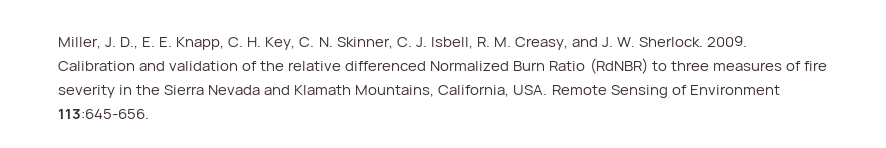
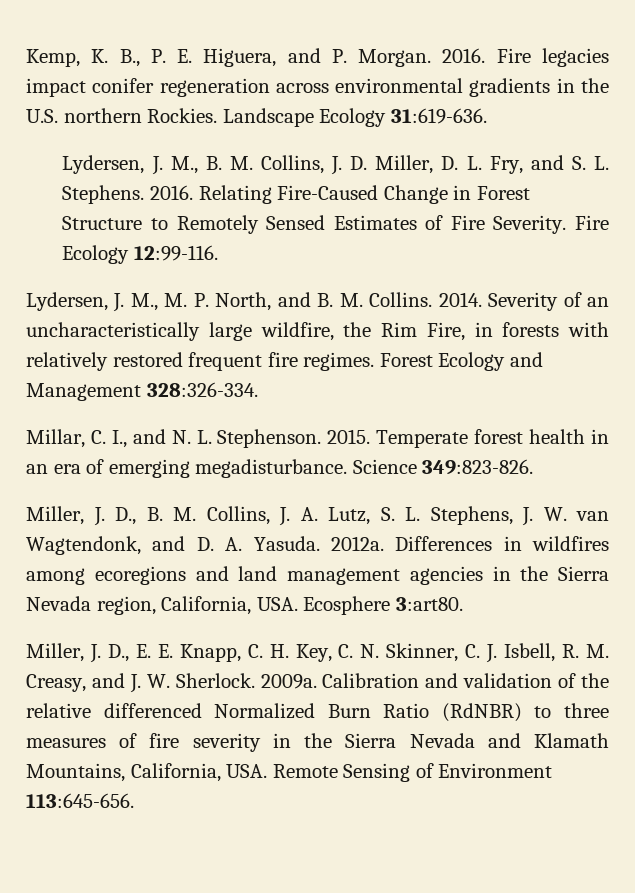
+ Kemp, K. B., P. E. Higuera, and P. Morgan. 2016. Fire legacies impact conifer regeneration across environmental gradients in the U.S. northern Rockies. Landscape Ecology 31:619-636.
+ Lydersen, J. M., B. M. Collins, J. D. Miller, D. L. Fry, and S. L. Stephens. 2016. Relating Fire-Caused Change in Forest Structure to Remotely Sensed Estimates of Fire Severity. Fire Ecology 12:99-116.
+ Lydersen, J. M., M. P. North, and B. M. Collins. 2014. Severity of an uncharacteristically large wildfire, the Rim Fire, in forests with relatively restored frequent fire regimes. Forest Ecology and Management 328:326-334.
+ Millar, C. I., and N. L. Stephenson. 2015. Temperate forest health in an era of emerging megadisturbance. Science 349:823-826.
+ Miller, J. D., B. M. Collins, J. A. Lutz, S. L. Stephens, J. W. van Wagtendonk, and D. A. Yasuda. 2012a. Differences in wildfires among ecoregions and land management agencies in the Sierra Nevada region, California, USA. Ecosphere 3:art80.
- 2009.
+ 2009a.

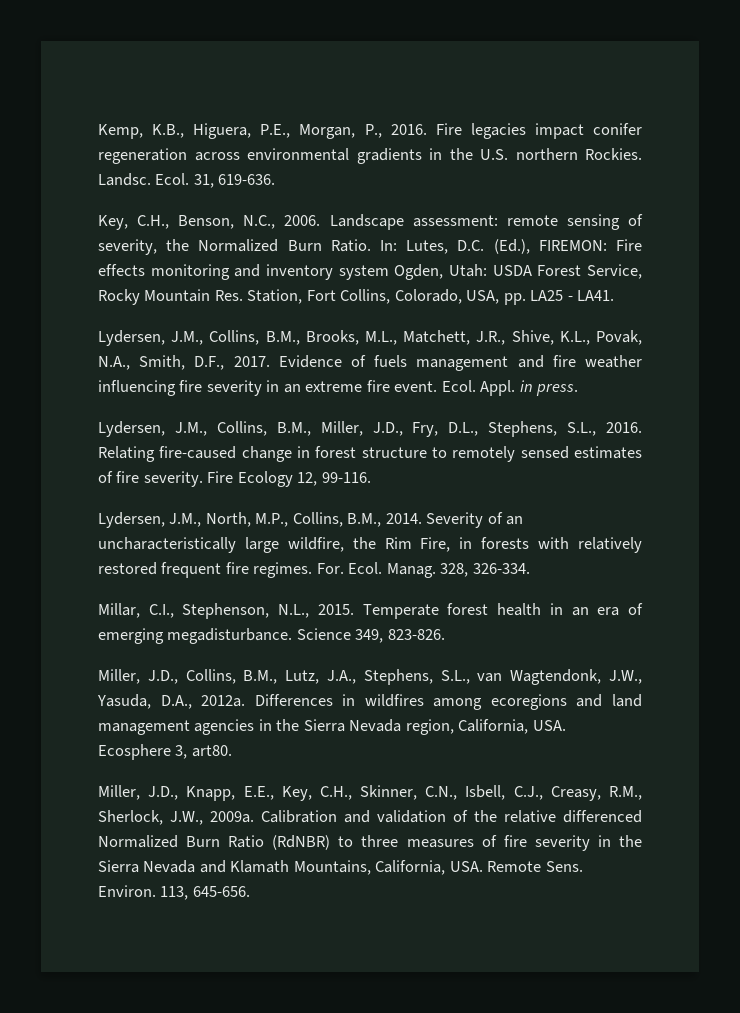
- Kemp, K. B., P. E. Higuera, and P. Morgan. 2016.
+ Kemp, K.B., Higuera, P.E., Morgan, P., 2016.
- Landscape Ecology 31:619-636.
- Lydersen, J. M., B. M. Collins, J. D. Miller, D. L. Fry, and S. L. Stephens. 2016. Relating Fire-Caused Change in Forest Structure to Remotely Sensed Estimates of Fire Severity. Fire Ecology 12:99-116.
- Lydersen, J. M., M. P. North, and B. M. Collins. 2014.
+ Landsc. Ecol. 31, 619-636.
+ Key, C.H., Benson, N.C., 2006. Landscape assessment: remote sensing of severity, the Normalized Burn Ratio. In: Lutes, D.C. (Ed.), FIREMON: Fire effects monitoring and inventory system Ogden, Utah: USDA Forest Service, Rocky Mountain Res. Station, Fort Collins, Colorado, USA, pp. LA25 - LA41.
+ Lydersen, J.M., Collins, B.M., Brooks, M.L., Matchett, J.R., Shive, K.L., Povak, N.A., Smith, D.F., 2017. Evidence of fuels management and fire weather influencing fire severity in an extreme fire event. Ecol. Appl. in press.
+ Lydersen, J.M., Collins, B.M., Miller, J.D., Fry, D.L., Stephens, S.L., 2016. Relating fire-caused change in forest structure to remotely sensed estimates of fire severity. Fire Ecology 12, 99-116.
+ Lydersen, J.M., North, M.P., Collins, B.M., 2014.
- Forest Ecology and Management 328:326-334.
- Millar, C. I., and N. L. Stephenson. 2015.
+ For. Ecol. Manag. 328, 326-334.
+ Millar, C.I., Stephenson, N.L., 2015.
- Science 349:823-826.
- Miller, J. D., B. M. Collins, J. A. Lutz, S. L. Stephens, J. W. van Wagtendonk, and D. A. Yasuda. 2012a.
+ Science 349, 823-826.
+ Miller, J.D., Collins, B.M., Lutz, J.A., Stephens, S.L., van Wagtendonk, J.W., Yasuda, D.A., 2012a.
- Differences in wildfires among ecoregions and land management agencies in the Sierra Nevada region, California, USA. Ecosphere 3:art80.
- Miller, J. D., E. E. Knapp, C. H. Key, C. N. Skinner, C. J. Isbell, R. M. Creasy, and J. W. Sherlock. 2009a.
+ Differences in wildfires among ecoregions and land management agencies in the Sierra Nevada region, California, USA. Ecosphere 3, art80.
+ Miller, J.D., Knapp, E.E., Key, C.H., Skinner, C.N., Isbell, C.J., Creasy, R.M., Sherlock, J.W., 2009a.
- Calibration and validation of the relative differenced Normalized Burn Ratio (RdNBR) to three measures of fire severity in the Sierra Nevada and Klamath Mountains, California, USA. Remote Sensing of Environment 113:645-656.
+ Calibration and validation of the relative differenced Normalized Burn Ratio (RdNBR) to three measures of fire severity in the Sierra Nevada and Klamath Mountains, California, USA. Remote Sens. Environ. 113, 645-656.

